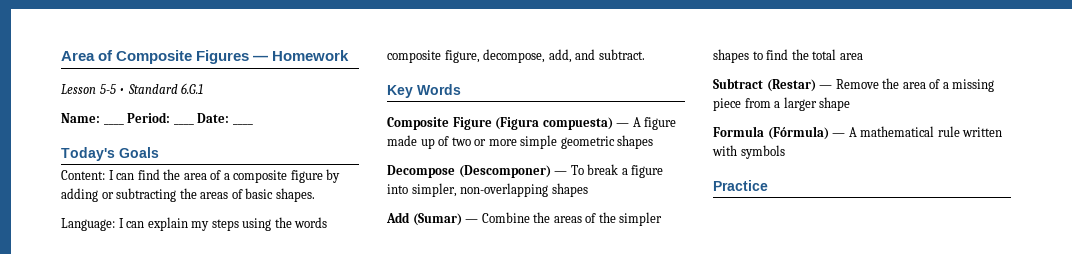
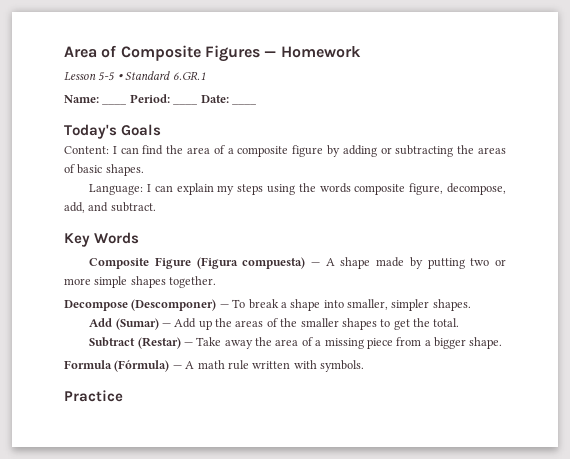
- Lesson 5-5 • Standard 6.G.1
+ Lesson 5-5 • Standard 6.GR.1
- Composite Figure (Figura compuesta) — A figure made up of two or more simple geometric shapes
+ Composite Figure (Figura compuesta) — A shape made by putting two or more simple shapes together.
- Decompose (Descomponer) — To break a figure into simpler, non-overlapping shapes
+ Decompose (Descomponer) — To break a shape into smaller, simpler shapes.
- Add (Sumar) — Combine the areas of the simpler shapes to find the total area
+ Add (Sumar) — Add up the areas of the smaller shapes to get the total.
- Subtract (Restar) — Remove the area of a missing piece from a larger shape
+ Subtract (Restar) — Take away the area of a missing piece from a bigger shape.
- Formula (Fórmula) — A mathematical rule written with symbols
+ Formula (Fórmula) — A math rule written with symbols.

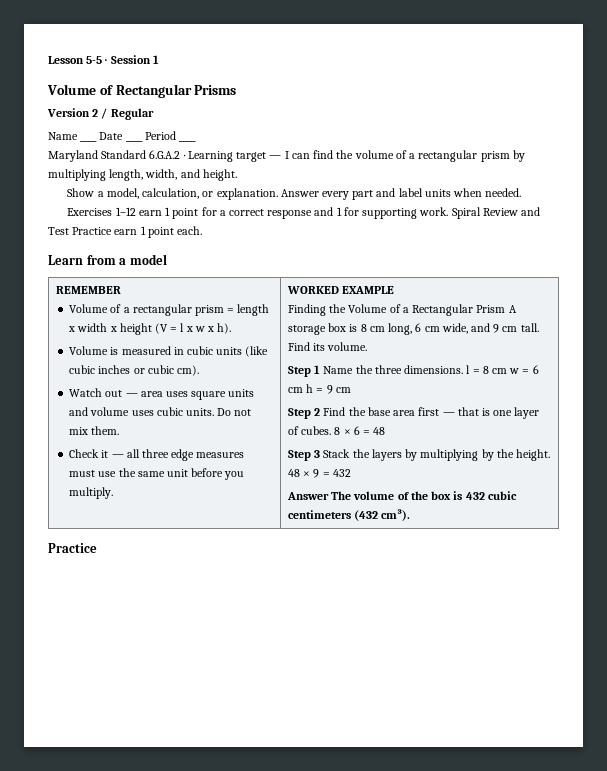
- Area of Composite Figures — Homework
- Lesson 5-5 • Standard 6.GR.1
- Name: ____ Period: ____ Date: ____
- Today's Goals
- Content: I can find the area of a composite figure by adding or subtracting the areas of basic shapes.
- Language: I can explain my steps using the words composite figure, decompose, add, and subtract.
- Key Words
- Composite Figure (Figura compuesta) — A shape made by putting two or more simple shapes together.
- Decompose (Descomponer) — To break a shape into smaller, simpler shapes.
- Add (Sumar) — Add up the areas of the smaller shapes to get the total.
- Subtract (Restar) — Take away the area of a missing piece from a bigger shape.
- Formula (Fórmula) — A math rule written with symbols.
+ Lesson 5-5 · Session 1
+ Volume of Rectangular Prisms
+ Version 2 / Regular
+ Name ____ Date ____ Period ____
+ Maryland Standard 6.G.A.2 · Learning target — I can find the volume of a rectangular prism by multiplying length, width, and height.
+ Show a model, calculation, or explanation. Answer every part and label units when needed.
+ Exercises 1–12 earn 1 point for a correct response and 1 for supporting work. Spiral Review and Test Practice earn 1 point each.
+ Learn from a model
+ REMEMBER
+ Volume of a rectangular prism = length x width x height (V = l x w x h).
+ Volume is measured in cubic units (like cubic inches or cubic cm).
+ Watch out — area uses square units and volume uses cubic units. Do not mix them.
+ Check it — all three edge measures must use the same unit before you multiply. | WORKED EXAMPLE
+ Finding the Volume of a Rectangular Prism A storage box is 8 cm long, 6 cm wide, and 9 cm tall. Find its volume.
+ Step 1 Name the three dimensions. l = 8 cm w = 6 cm h = 9 cm
+ Step 2 Find the base area first — that is one layer of cubes. 8 × 6 = 48
+ Step 3 Stack the layers by multiplying by the height. 48 × 9 = 432
+ Answer The volume of the box is 432 cubic centimeters (432 cm³).

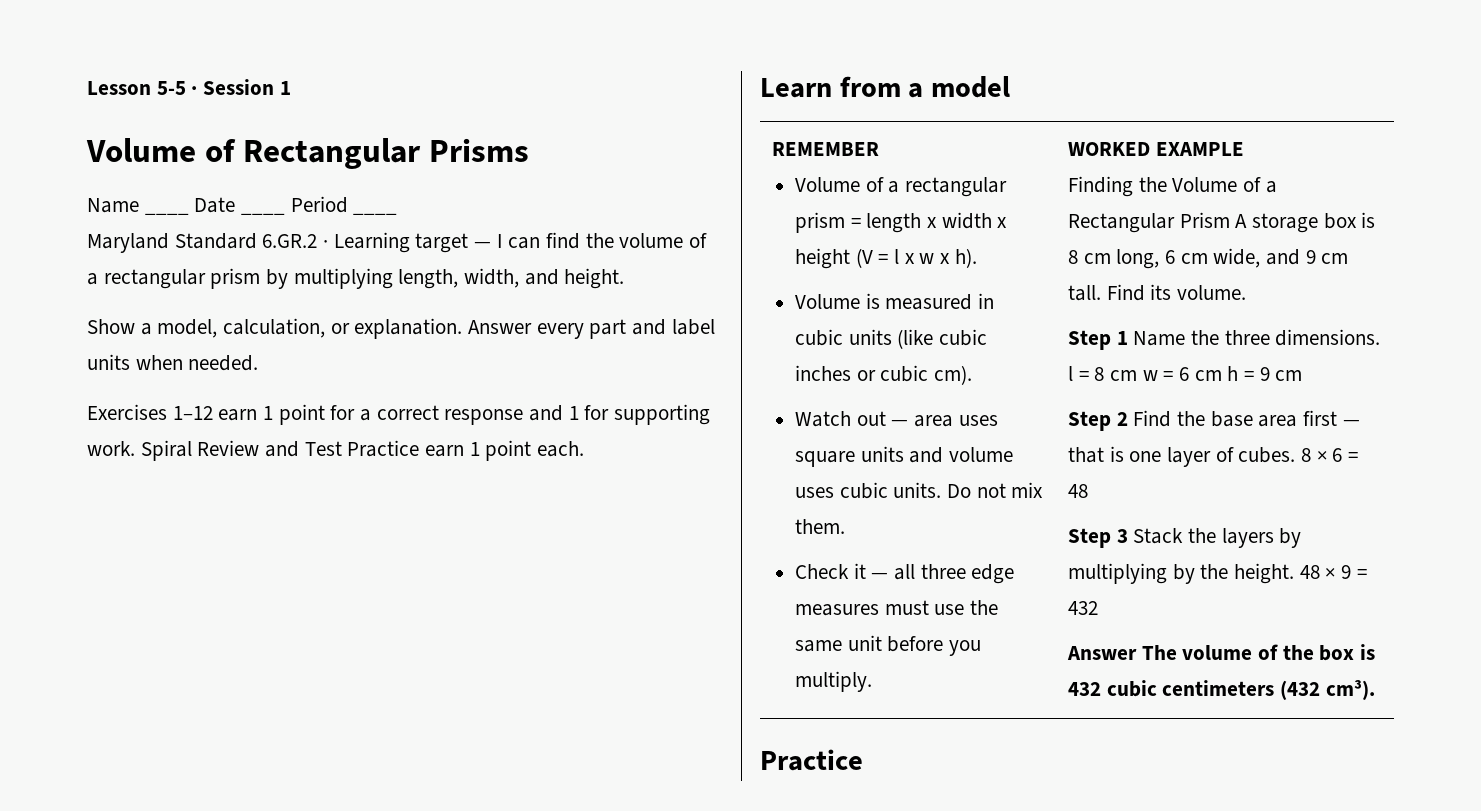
- Version 2 / Regular
- Maryland Standard 6.G.A.2 · Learning target — I can find the volume of a rectangular prism by multiplying length, width, and height.
+ Maryland Standard 6.GR.2 · Learning target — I can find the volume of a rectangular prism by multiplying length, width, and height.

